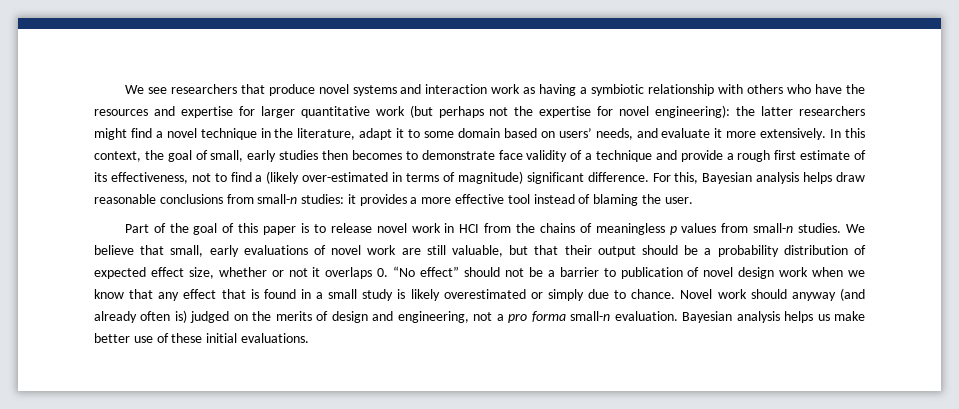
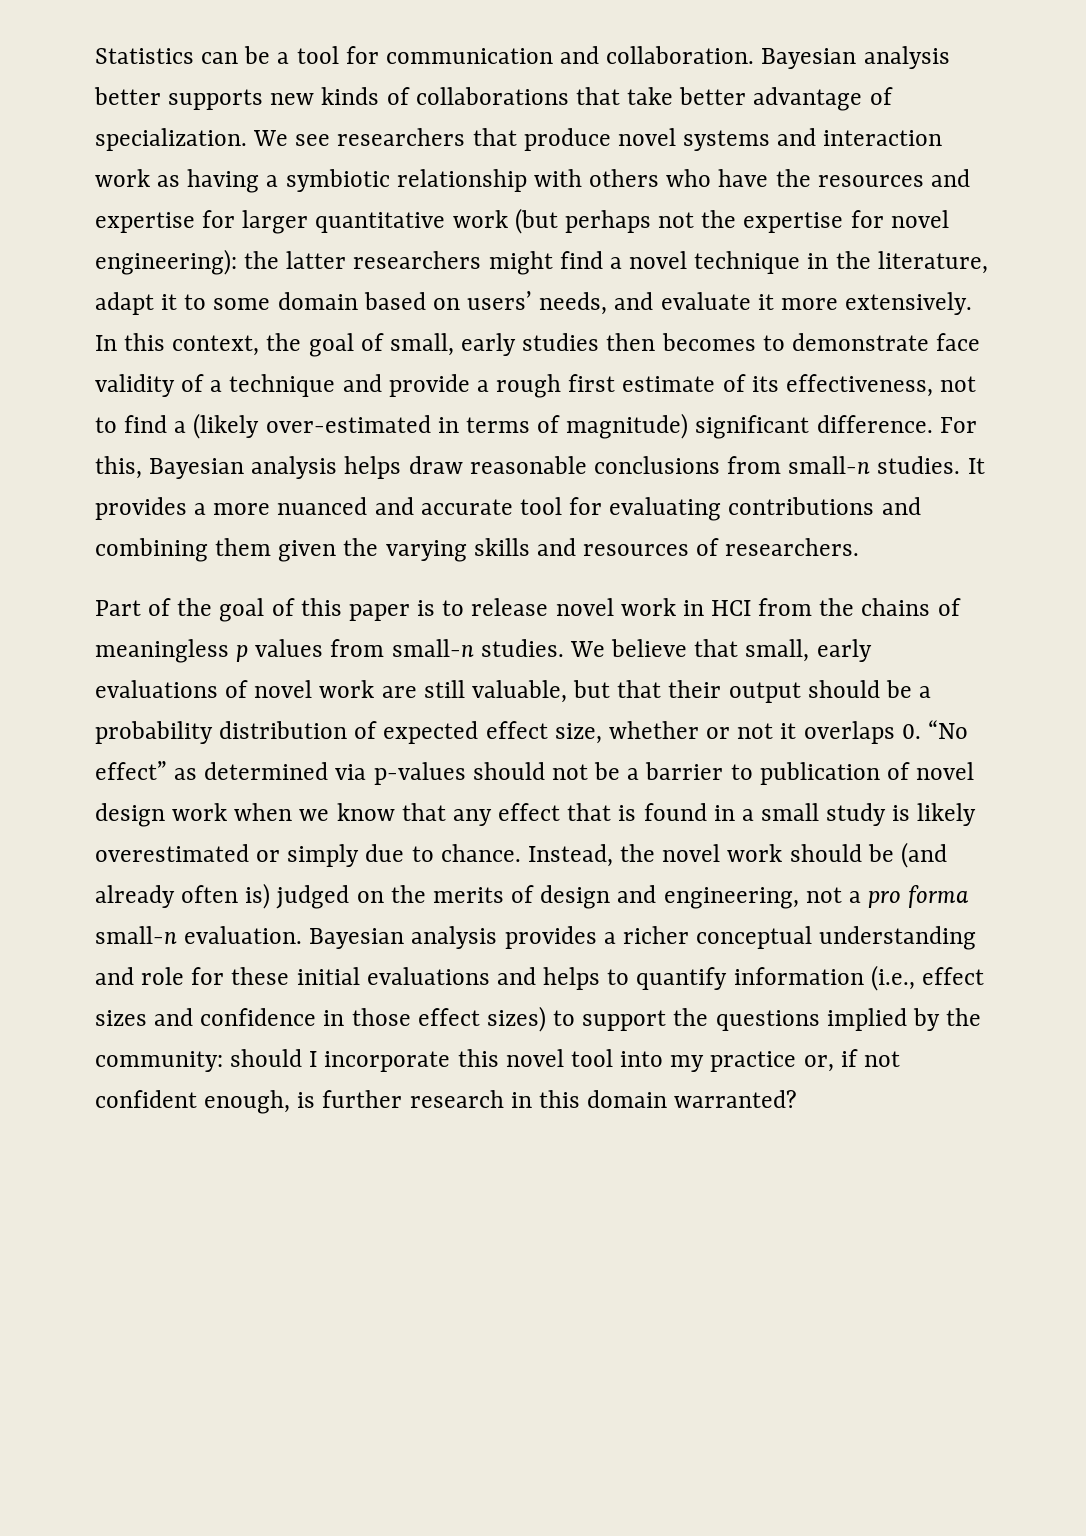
+ Statistics can be a tool for communication and collaboration. Bayesian analysis better supports new kinds of collaborations that take better advantage of specialization.
- For this, Bayesian analysis helps draw reasonable conclusions from small-n studies: it provides a more effective tool instead of blaming the user.
+ For this, Bayesian analysis helps draw reasonable conclusions from small-n studies. It provides a more nuanced and accurate tool for evaluating contributions and combining them given the varying skills and resources of researchers.
- We believe that small, early evaluations of novel work are still valuable, but that their output should be a probability distribution of expected effect size, whether or not it overlaps 0. “No effect” should not be a barrier to publication of novel design work when we know that any effect that is found in a small study is likely overestimated or simply due to chance.
+ We believe that small, early evaluations of novel work are still valuable, but that their output should be a probability distribution of expected effect size, whether or not it overlaps 0. “No effect” as determined via p-values should not be a barrier to publication of novel design work when we know that any effect that is found in a small study is likely overestimated or simply due to chance.
- Novel work should anyway (and already often is) judged on the merits of design and engineering, not a pro forma small-n evaluation.
+ Instead, the novel work should be (and already often is) judged on the merits of design and engineering, not a pro forma small-n evaluation.
- Bayesian analysis helps us make better use of these initial evaluations.
+ Bayesian analysis provides a richer conceptual understanding and role for these initial evaluations and helps to quantify information (i.e., effect sizes and confidence in those effect sizes) to support the questions implied by the community: should I incorporate this novel tool into my practice or, if not confident enough, is further research in this domain warranted?

